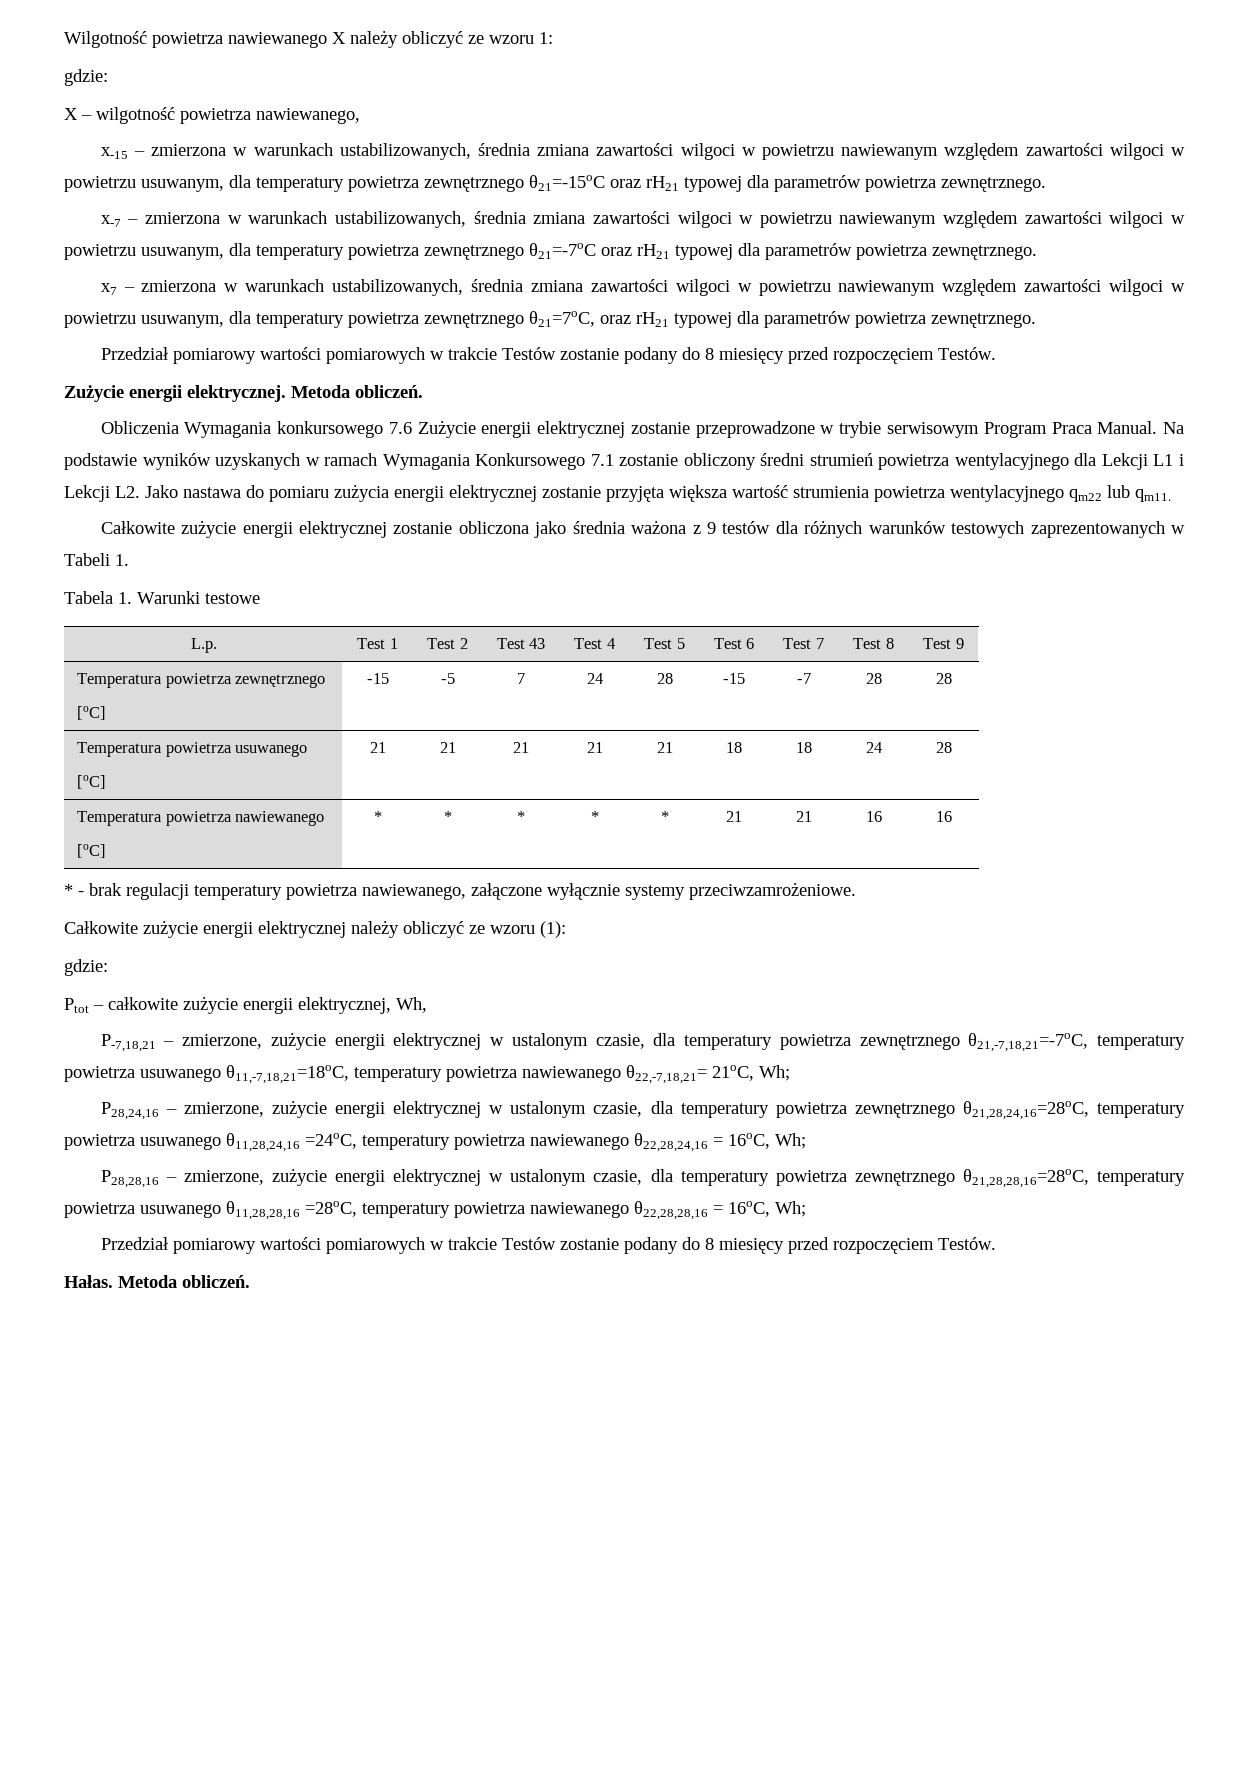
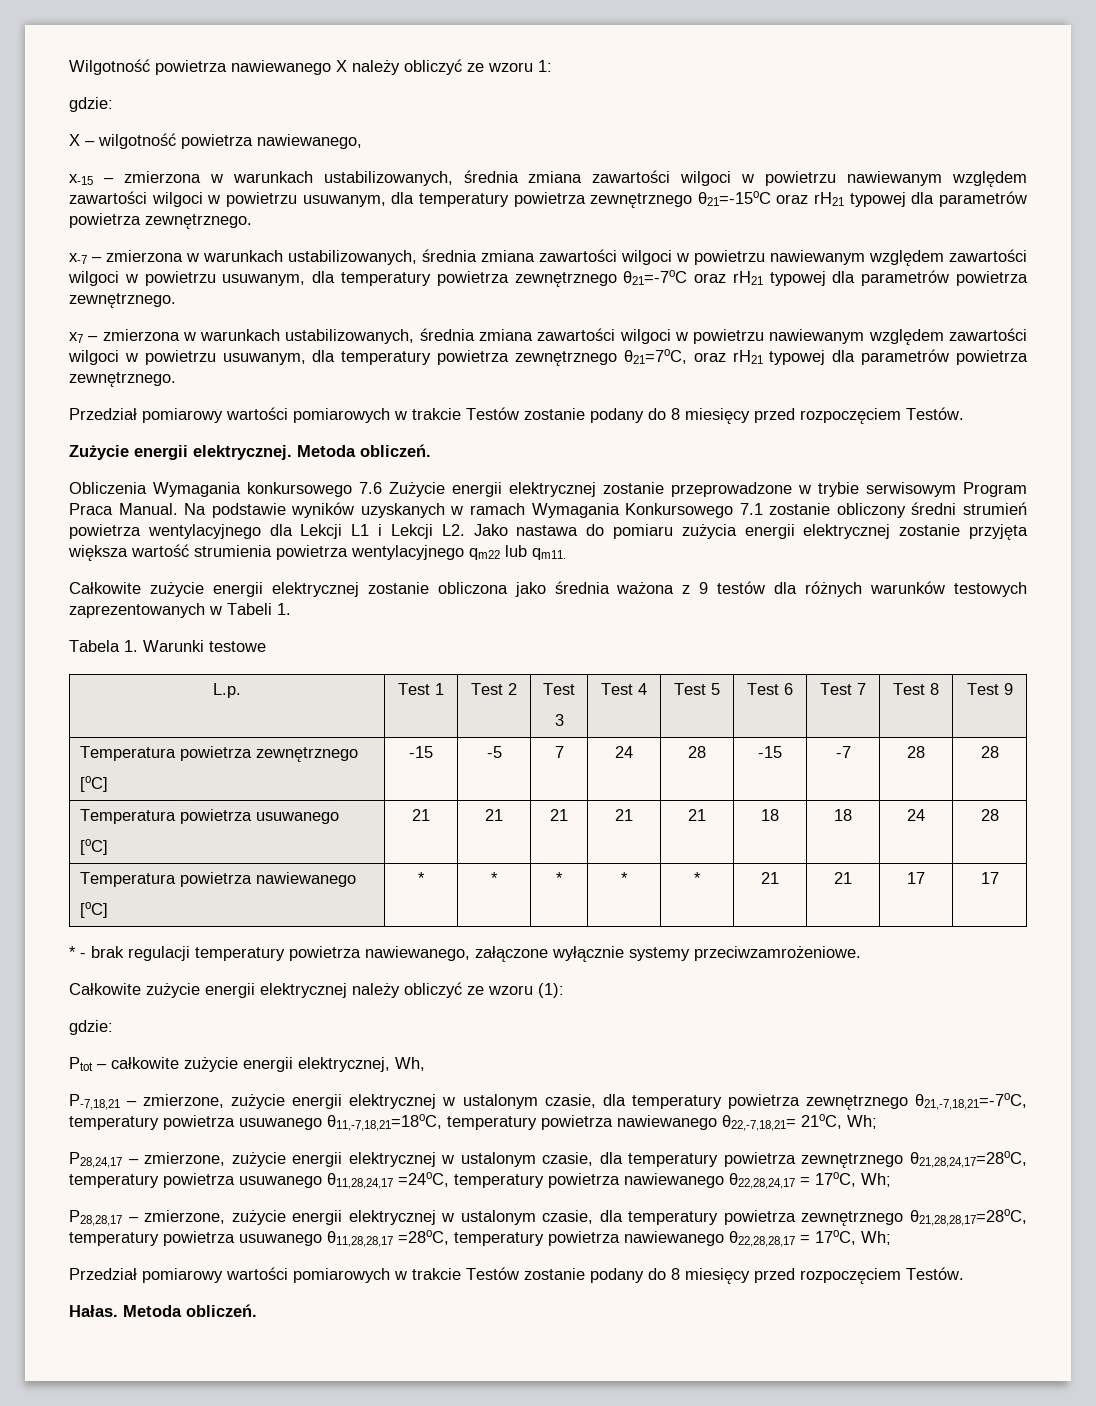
- L.p. | Test 1 | Test 2 | Test 43 | Test 4 | Test 5 | Test 6 | Test 7 | Test 8 | Test 9
+ L.p. | Test 1 | Test 2 | Test
+ 3 | Test 4 | Test 5 | Test 6 | Test 7 | Test 8 | Test 9
  Temperatura powietrza nawiewanego
- [oC] | * | * | * | * | * | 21 | 21 | 16 | 16
+ [oC] | * | * | * | * | * | 21 | 21 | 17 | 17
- P28,24,16 – zmierzone, zużycie energii elektrycznej w ustalonym czasie, dla temperatury powietrza zewnętrznego θ21,28,24,16=28oC, temperatury powietrza usuwanego θ11,28,24,16 =24oC, temperatury powietrza nawiewanego θ22,28,24,16 = 16oC, Wh;
- P28,28,16 – zmierzone, zużycie energii elektrycznej w ustalonym czasie, dla temperatury powietrza zewnętrznego θ21,28,28,16=28oC, temperatury powietrza usuwanego θ11,28,28,16 =28oC, temperatury powietrza nawiewanego θ22,28,28,16 = 16oC, Wh;
+ P28,24,17 – zmierzone, zużycie energii elektrycznej w ustalonym czasie, dla temperatury powietrza zewnętrznego θ21,28,24,17=28oC, temperatury powietrza usuwanego θ11,28,24,17 =24oC, temperatury powietrza nawiewanego θ22,28,24,17 = 17oC, Wh;
+ P28,28,17 – zmierzone, zużycie energii elektrycznej w ustalonym czasie, dla temperatury powietrza zewnętrznego θ21,28,28,17=28oC, temperatury powietrza usuwanego θ11,28,28,17 =28oC, temperatury powietrza nawiewanego θ22,28,28,17 = 17oC, Wh;

